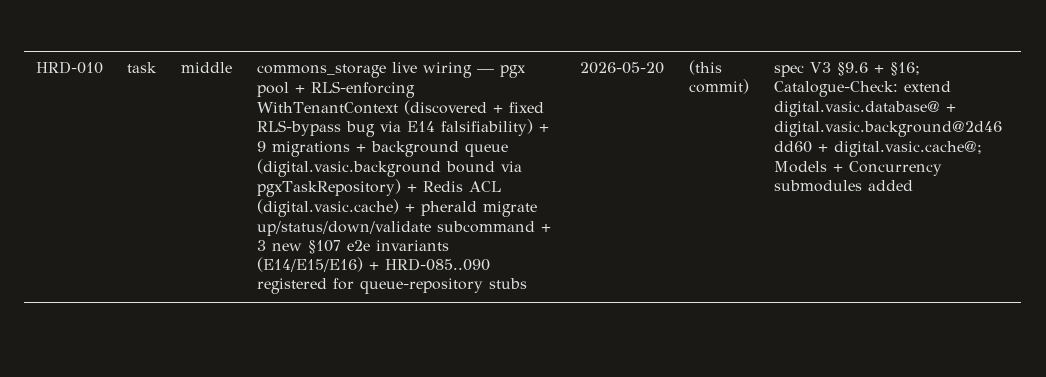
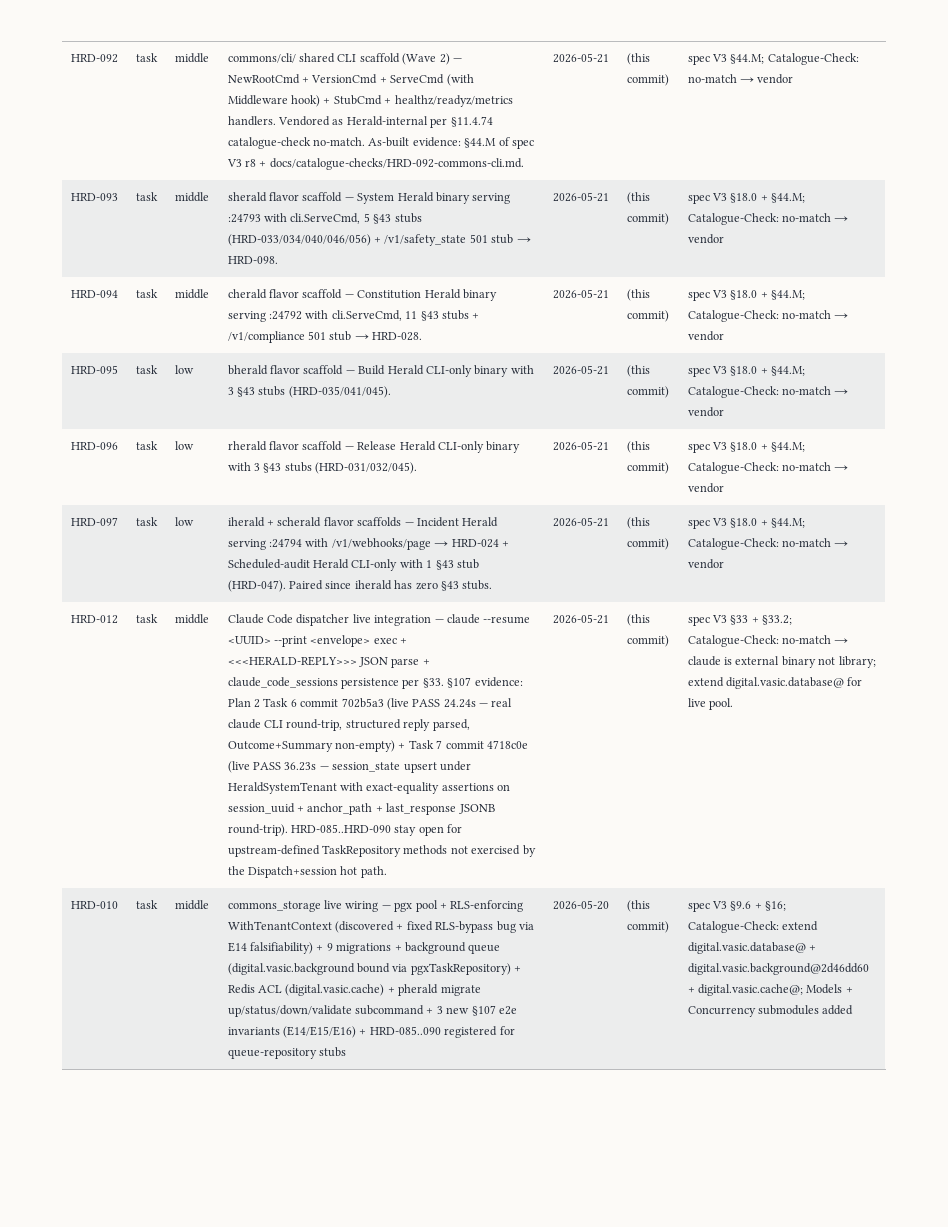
+ HRD-092 | task | middle | commons/cli/ shared CLI scaffold (Wave 2) — NewRootCmd + VersionCmd + ServeCmd (with Middleware hook) + StubCmd + healthz/readyz/metrics handlers. Vendored as Herald-internal per §11.4.74 catalogue-check no-match. As-built evidence: §44.M of spec V3 r8 + docs/catalogue-checks/HRD-092-commons-cli.md. | 2026-05-21 | (this commit) | spec V3 §44.M; Catalogue-Check: no-match → vendor
+ HRD-093 | task | middle | sherald flavor scaffold — System Herald binary serving :24793 with cli.ServeCmd, 5 §43 stubs (HRD-033/034/040/046/056) + /v1/safety_state 501 stub → HRD-098. | 2026-05-21 | (this commit) | spec V3 §18.0 + §44.M; Catalogue-Check: no-match → vendor
+ HRD-094 | task | middle | cherald flavor scaffold — Constitution Herald binary serving :24792 with cli.ServeCmd, 11 §43 stubs + /v1/compliance 501 stub → HRD-028. | 2026-05-21 | (this commit) | spec V3 §18.0 + §44.M; Catalogue-Check: no-match → vendor
+ HRD-095 | task | low | bherald flavor scaffold — Build Herald CLI-only binary with 3 §43 stubs (HRD-035/041/045). | 2026-05-21 | (this commit) | spec V3 §18.0 + §44.M; Catalogue-Check: no-match → vendor
+ HRD-096 | task | low | rherald flavor scaffold — Release Herald CLI-only binary with 3 §43 stubs (HRD-031/032/045). | 2026-05-21 | (this commit) | spec V3 §18.0 + §44.M; Catalogue-Check: no-match → vendor
+ HRD-097 | task | low | iherald + scherald flavor scaffolds — Incident Herald serving :24794 with /v1/webhooks/page → HRD-024 + Scheduled-audit Herald CLI-only with 1 §43 stub (HRD-047). Paired since iherald has zero §43 stubs. | 2026-05-21 | (this commit) | spec V3 §18.0 + §44.M; Catalogue-Check: no-match → vendor
+ HRD-012 | task | middle | Claude Code dispatcher live integration — claude --resume <UUID> --print <envelope> exec + <<<HERALD-REPLY>>> JSON parse + claude_code_sessions persistence per §33. §107 evidence: Plan 2 Task 6 commit 702b5a3 (live PASS 24.24s — real claude CLI round-trip, structured reply parsed, Outcome+Summary non-empty) + Task 7 commit 4718c0e (live PASS 36.23s — session_state upsert under HeraldSystemTenant with exact-equality assertions on session_uuid + anchor_path + last_response JSONB round-trip). HRD-085..HRD-090 stay open for upstream-defined TaskRepository methods not exercised by the Dispatch+session hot path. | 2026-05-21 | (this commit) | spec V3 §33 + §33.2; Catalogue-Check: no-match → claude is external binary not library; extend digital.vasic.database@ for live pool.

